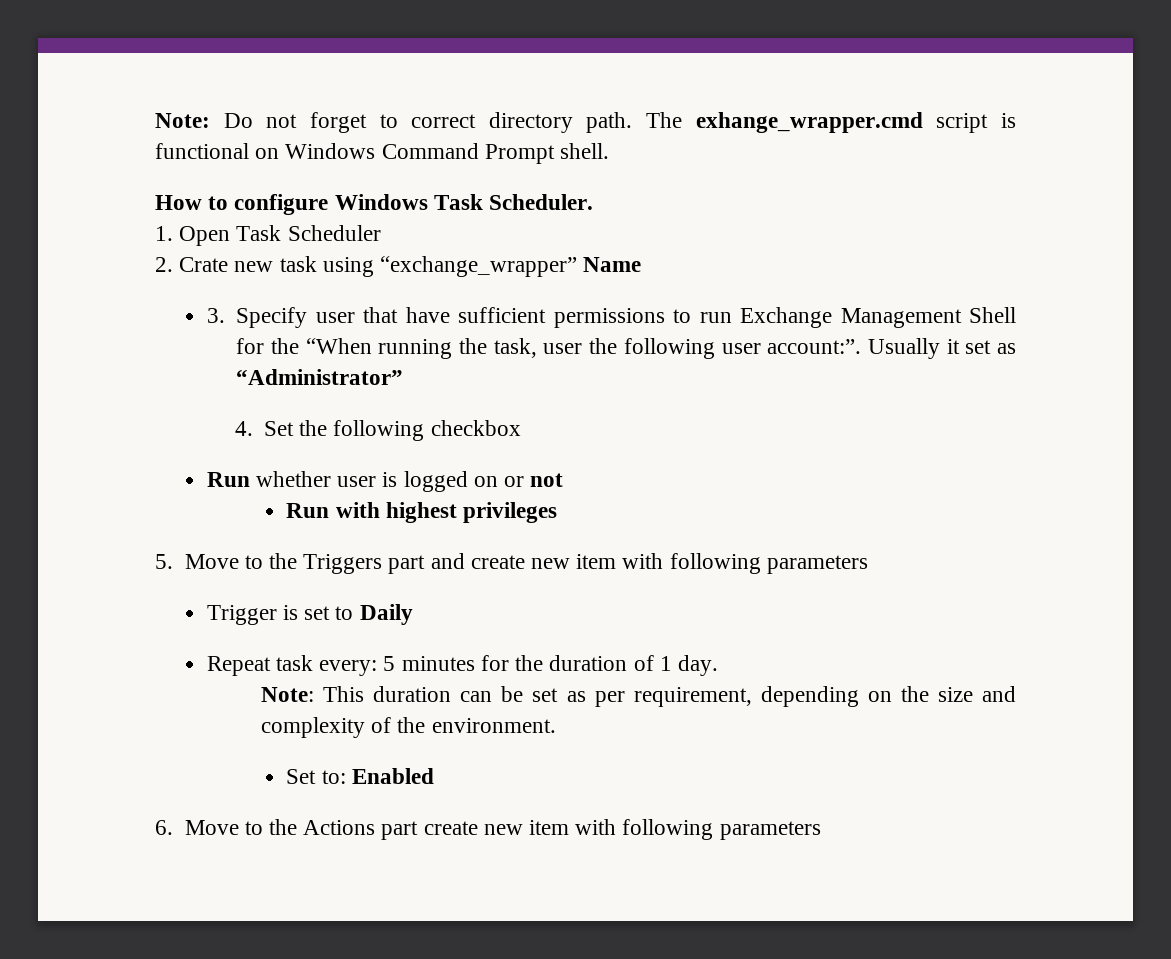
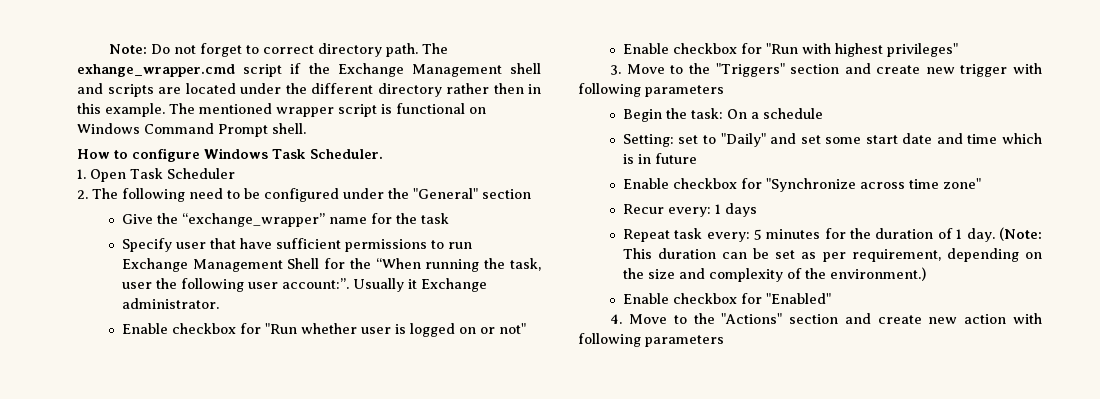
- The exhange_wrapper.cmd script is functional on Windows Command Prompt shell.
+ The exhange_wrapper.cmd script if the Exchange Management shell and scripts are located under the different directory rather then in this example. The mentioned wrapper script is functional on Windows Command Prompt shell.
- 2. Crate new task using “exchange_wrapper” Name
- 3. Specify user that have sufficient permissions to run Exchange Management Shell for the “When running the task, user the following user account:”.
+ 2. The following need to be configured under the "General" section
+ Give the “exchange_wrapper” name for the task
+ Specify user that have sufficient permissions to run Exchange Management Shell for the “When running the task, user the following user account:”.
- Usually it set as “Administrator”
- 4. Set the following checkbox
- Run whether user is logged on or not
- Run with highest privileges
- 5. Move to the Triggers part and create new item with following parameters
+ Usually it Exchange administrator.
+ Enable checkbox for "Run whether user is logged on or not"
+ Enable checkbox for "Run with highest privileges"
+ 3. Move to the "Triggers" section and create new trigger with following parameters
- Trigger is set to Daily
+ Begin the task: On a schedule
+ Setting: set to "Daily" and set some start date and time which is in future
+ Enable checkbox for "Synchronize across time zone"
+ Recur every: 1 days
- Repeat task every: 5 minutes for the duration of 1 day.
- Note: This duration can be set as per requirement, depending on the size and complexity of the environment.
- Set to: Enabled
- 6. Move to the Actions part create new item with following parameters
+ Repeat task every: 5 minutes for the duration of 1 day. (Note: This duration can be set as per requirement, depending on the size and complexity of the environment.)
+ Enable checkbox for "Enabled"
+ 4. Move to the "Actions" section and create new action with following parameters

